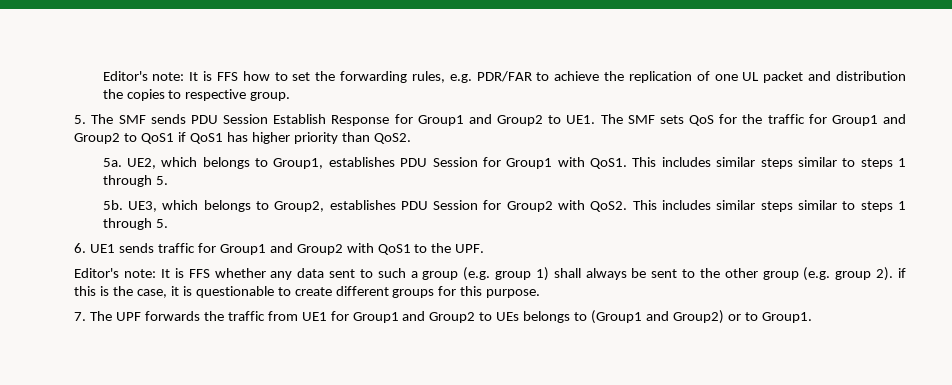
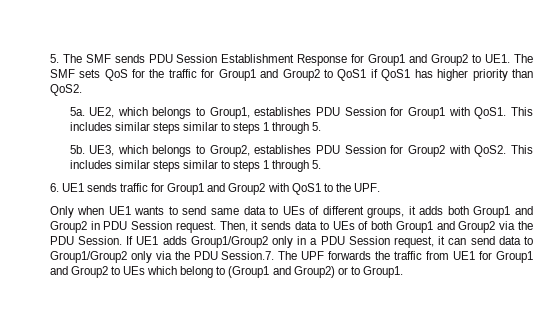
- Editor's note: It is FFS how to set the forwarding rules, e.g. PDR/FAR to achieve the replication of one UL packet and distribution the copies to respective group.
- 5. The SMF sends PDU Session Establish Response for Group1 and Group2 to UE1. The SMF sets QoS for the traffic for Group1 and Group2 to QoS1 if QoS1 has higher priority than QoS2.
+ 5. The SMF sends PDU Session Establishment Response for Group1 and Group2 to UE1. The SMF sets QoS for the traffic for Group1 and Group2 to QoS1 if QoS1 has higher priority than QoS2.
- Editor's note: It is FFS whether any data sent to such a group (e.g. group 1) shall always be sent to the other group (e.g. group 2). if this is the case, it is questionable to create different groups for this purpose.
- 7. The UPF forwards the traffic from UE1 for Group1 and Group2 to UEs belongs to (Group1 and Group2) or to Group1.
+ Only when UE1 wants to send same data to UEs of different groups, it adds both Group1 and Group2 in PDU Session request. Then, it sends data to UEs of both Group1 and Group2 via the PDU Session. If UE1 adds Group1/Group2 only in a PDU Session request, it can send data to Group1/Group2 only via the PDU Session.7. The UPF forwards the traffic from UE1 for Group1 and Group2 to UEs which belong to (Group1 and Group2) or to Group1.

